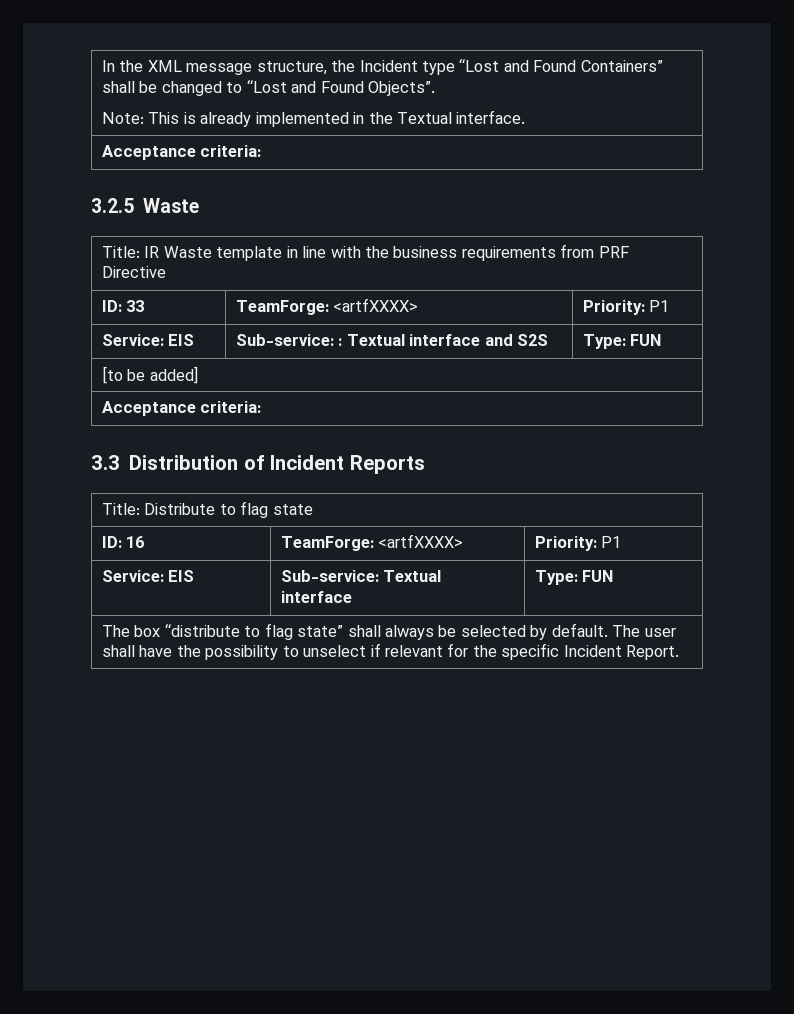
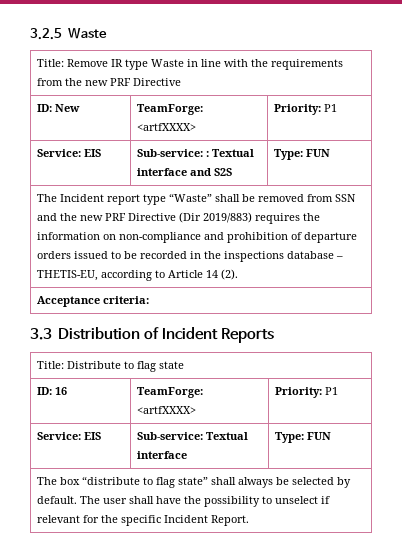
- In the XML message structure, the Incident type “Lost and Found Containers” shall be changed to “Lost and Found Objects”.
- Note: This is already implemented in the Textual interface.
- Acceptance criteria:
- Title: IR Waste template in line with the business requirements from PRF Directive
+ Title: Remove IR type Waste in line with the requirements from the new PRF Directive
- ID: 33 | TeamForge: <artfXXXX> | Priority: P1
+ ID: New | TeamForge: <artfXXXX> | Priority: P1
- [to be added]
+ The Incident report type “Waste” shall be removed from SSN and the new PRF Directive (Dir 2019/883) requires the information on non-compliance and prohibition of departure orders issued to be recorded in the inspections database – THETIS-EU, according to Article 14 (2).

